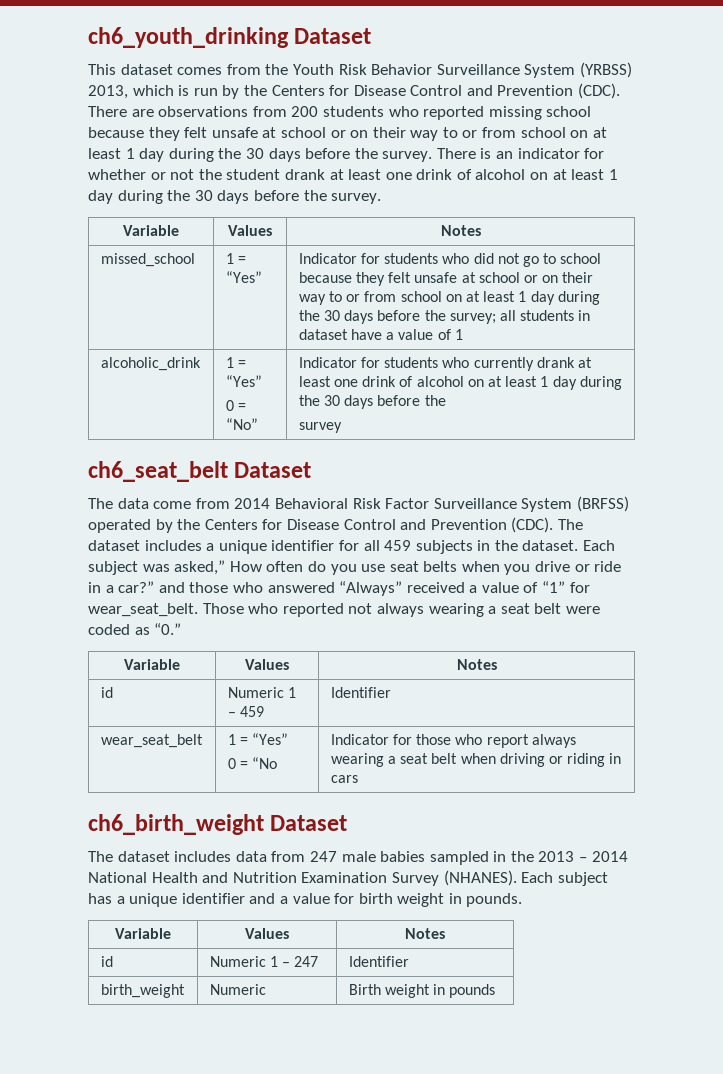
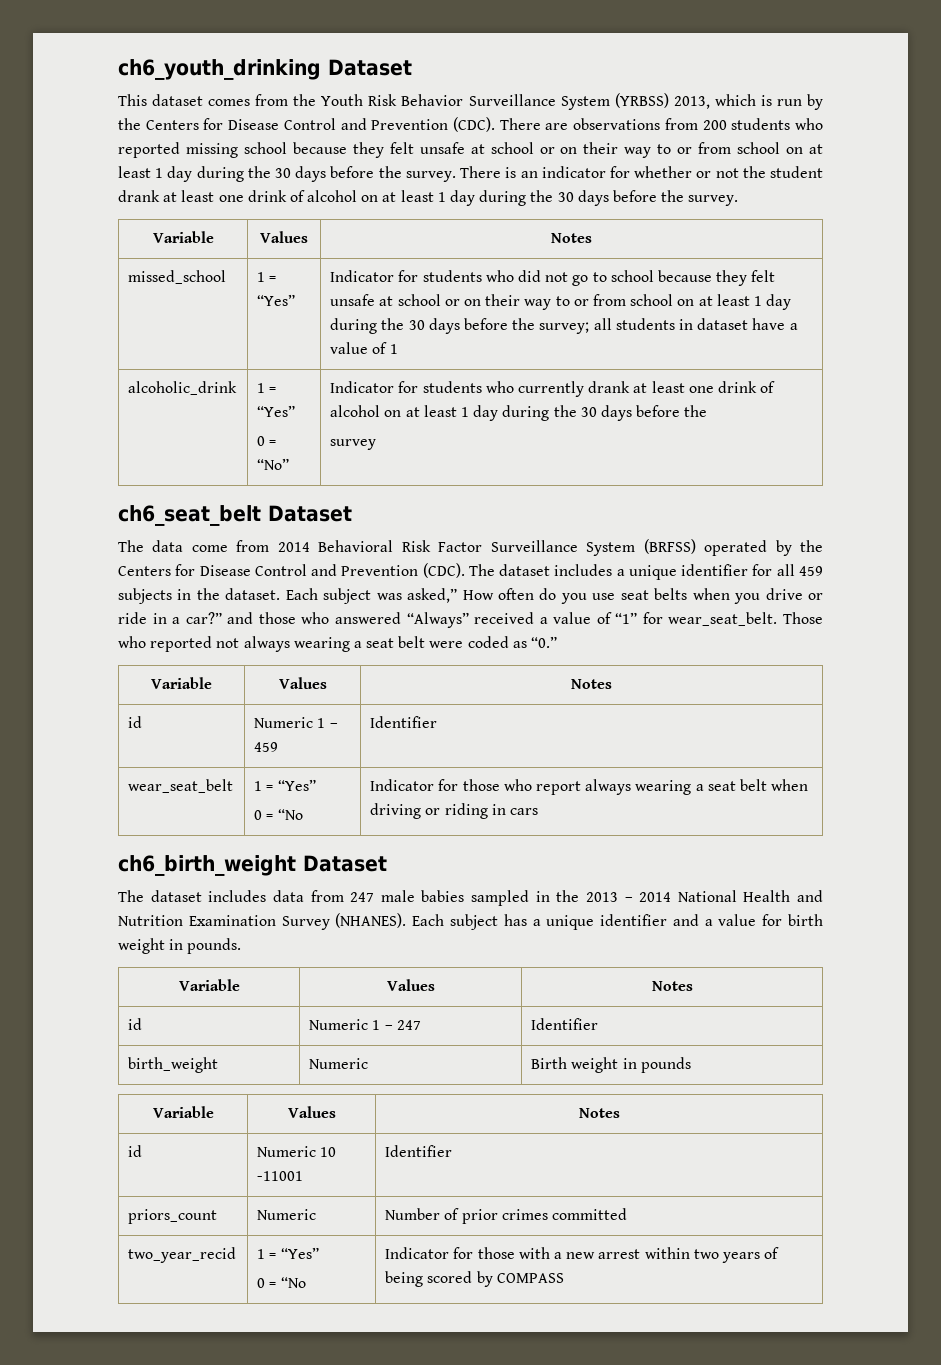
  birth_weight | Numeric | Birth weight in pounds
+ Variable | Values | Notes
+ id | Numeric 10 -11001 | Identifier
+ priors_count | Numeric | Number of prior crimes committed
+ two_year_recid | 1 = “Yes”
+ 0 = “No | Indicator for those with a new arrest within two years of being scored by COMPASS

